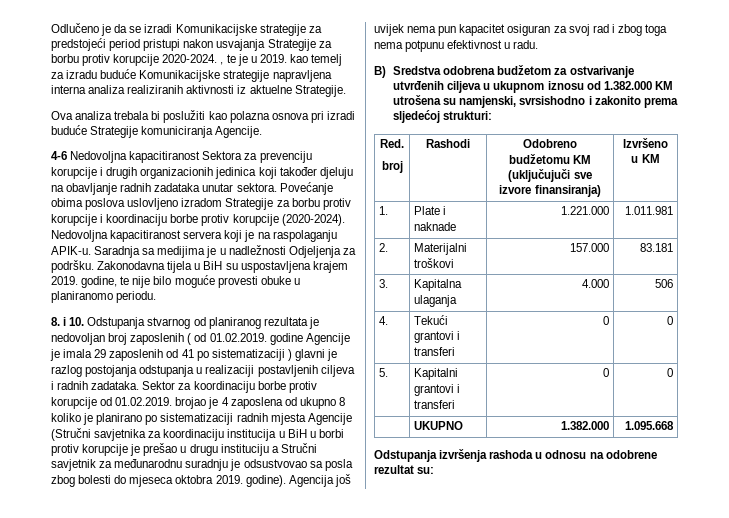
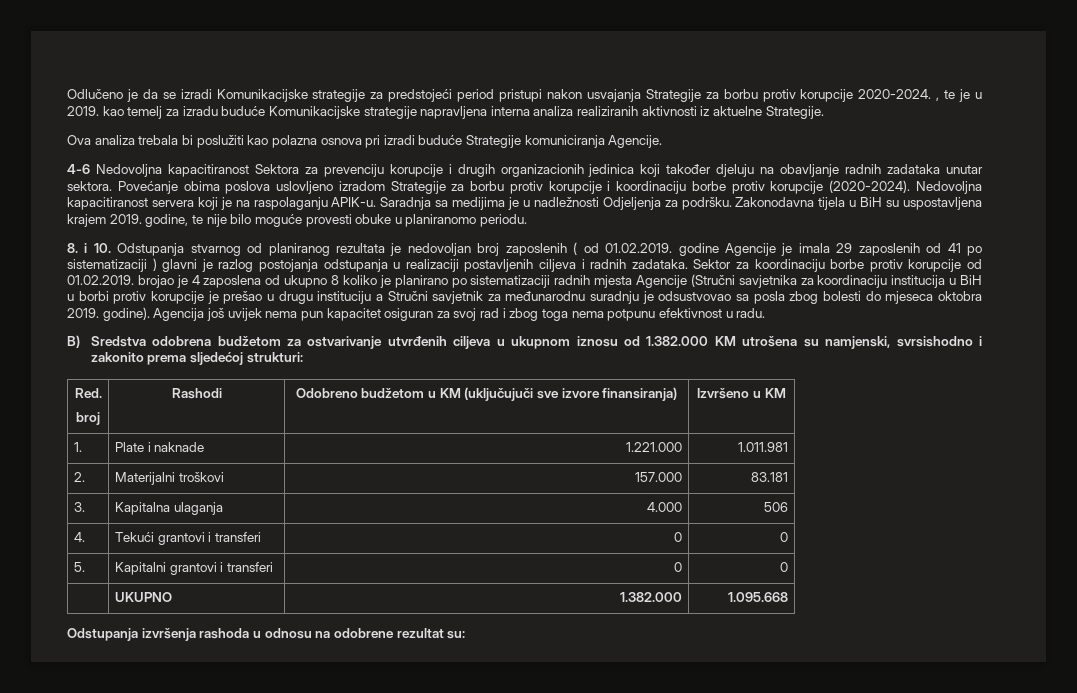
  Red.
- broj | Rashodi | Odobreno budžetomu KM (uključujuči sve izvore finansiranja) | Izvršeno u KM
+ broj | Rashodi | Odobreno budžetom u KM (uključujuči sve izvore finansiranja) | Izvršeno u KM

